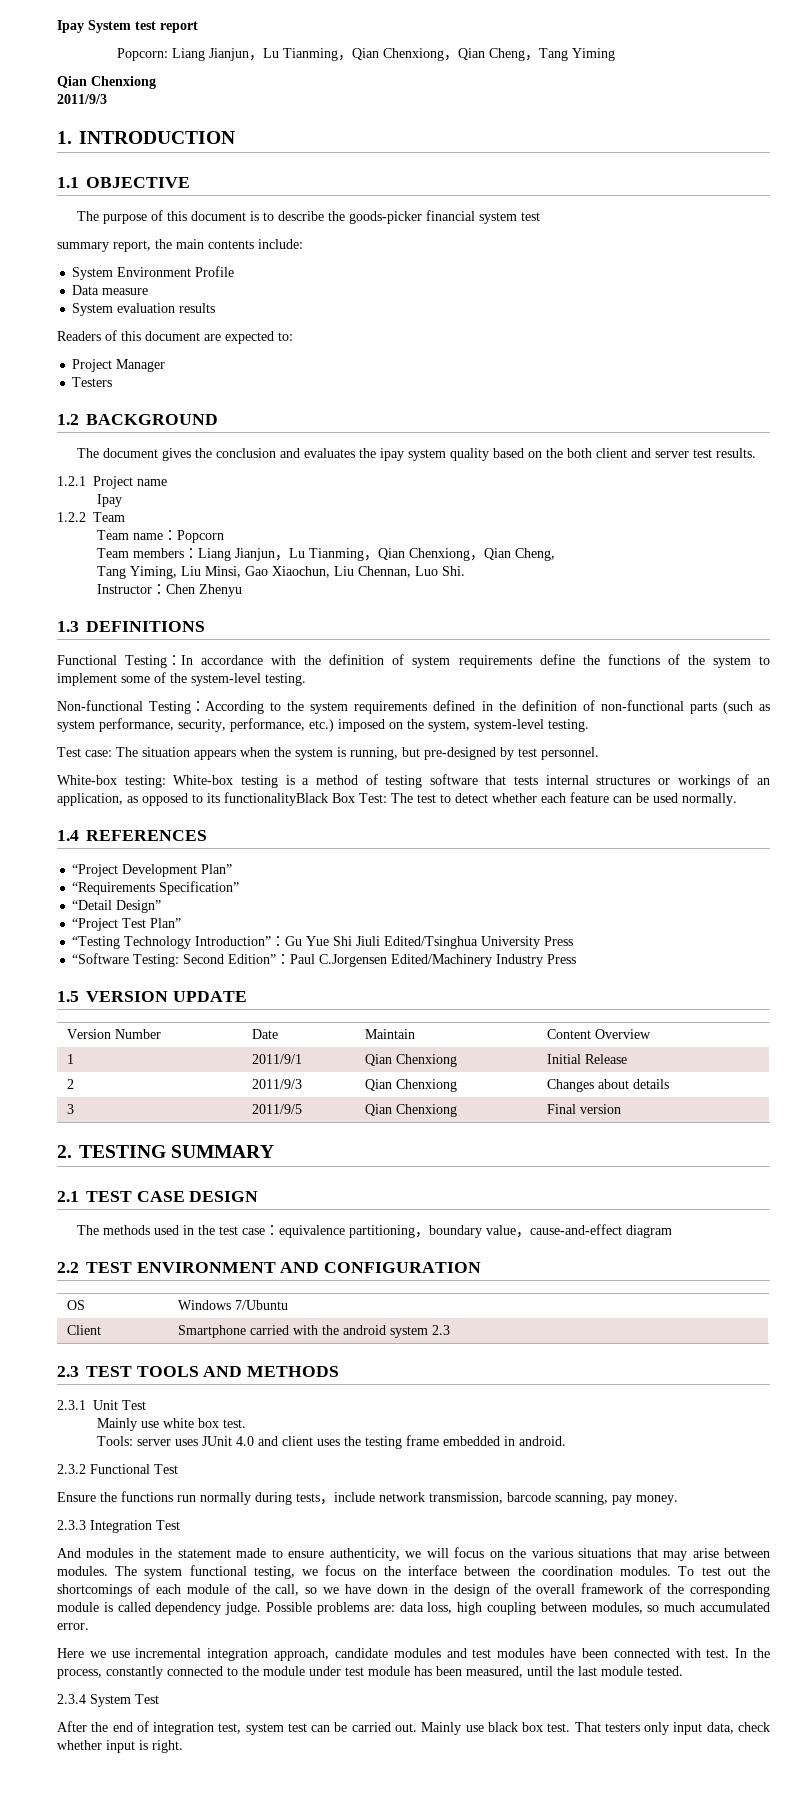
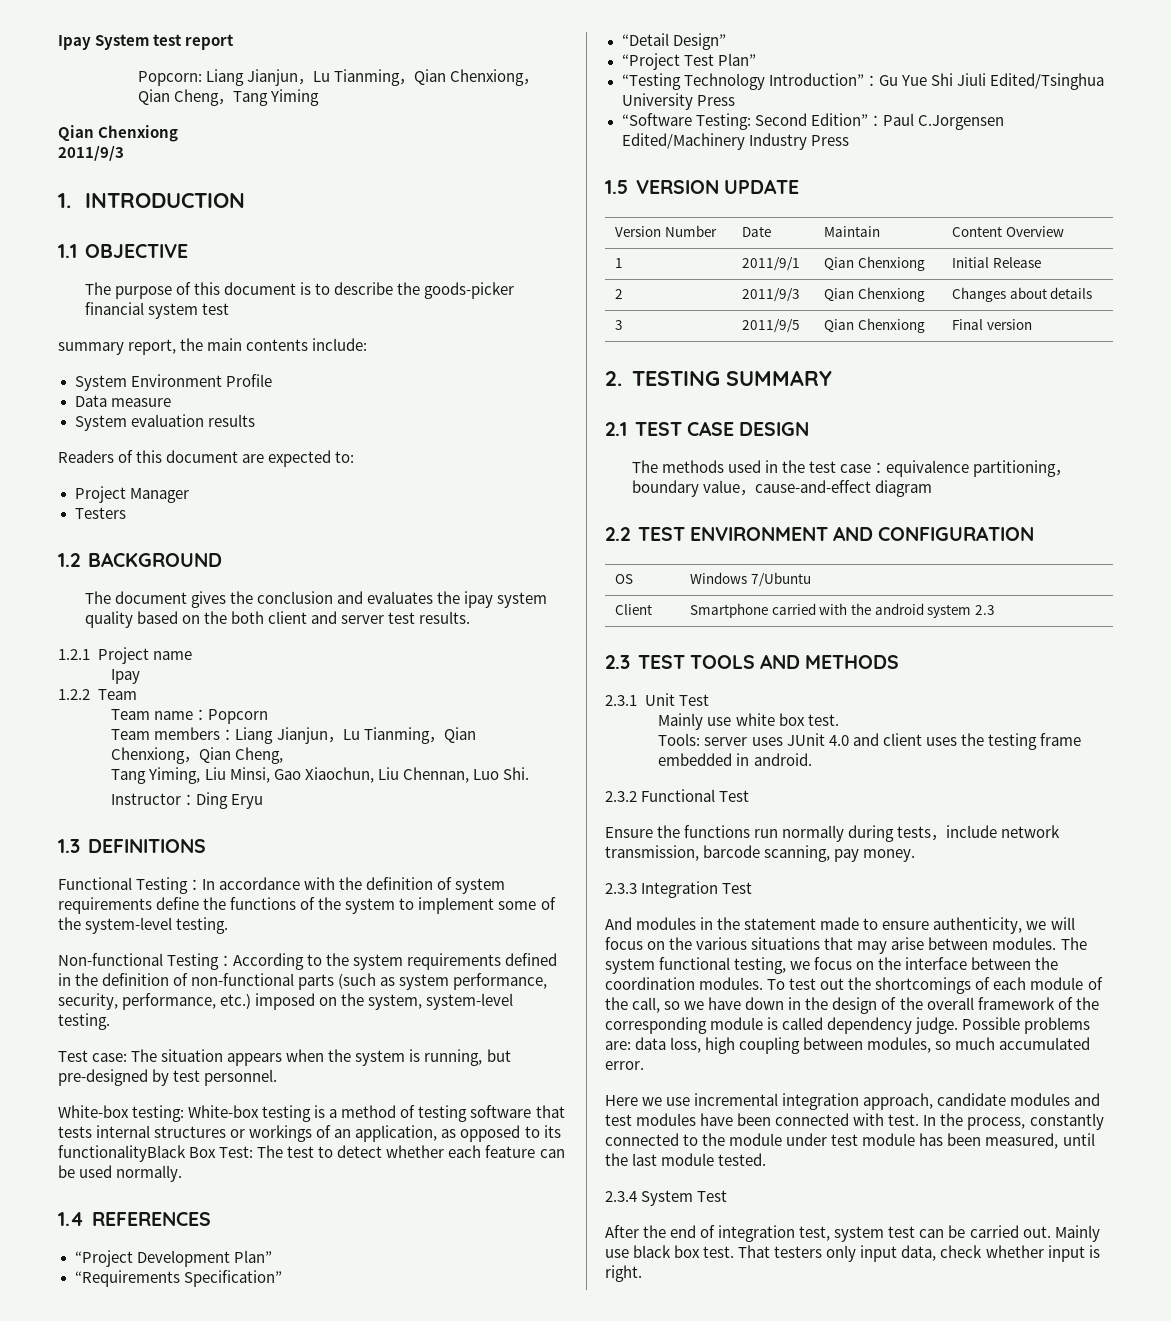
- Instructor：Chen Zhenyu
+ Instructor：Ding Eryu

